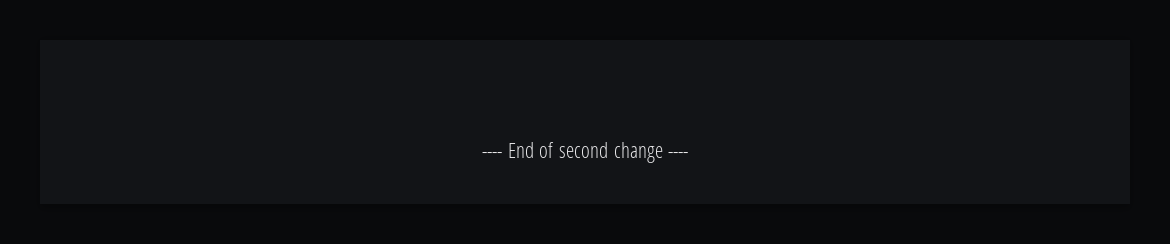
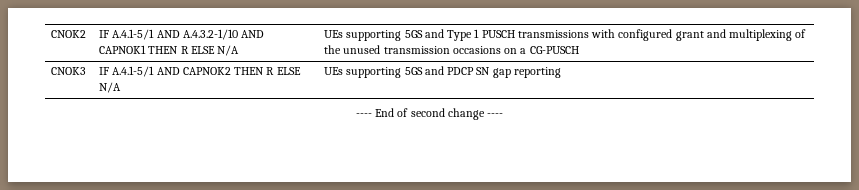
+ CNOK2 | IF A.4.1-5/1 AND A.4.3.2-1/10 AND CAPNOK1 THEN R ELSE N/A | UEs supporting 5GS and Type 1 PUSCH transmissions with configured grant and multiplexing of the unused transmission occasions on a CG-PUSCH
+ CNOK3 | IF A.4.1-5/1 AND CAPNOK2 THEN R ELSE N/A | UEs supporting 5GS and PDCP SN gap reporting

